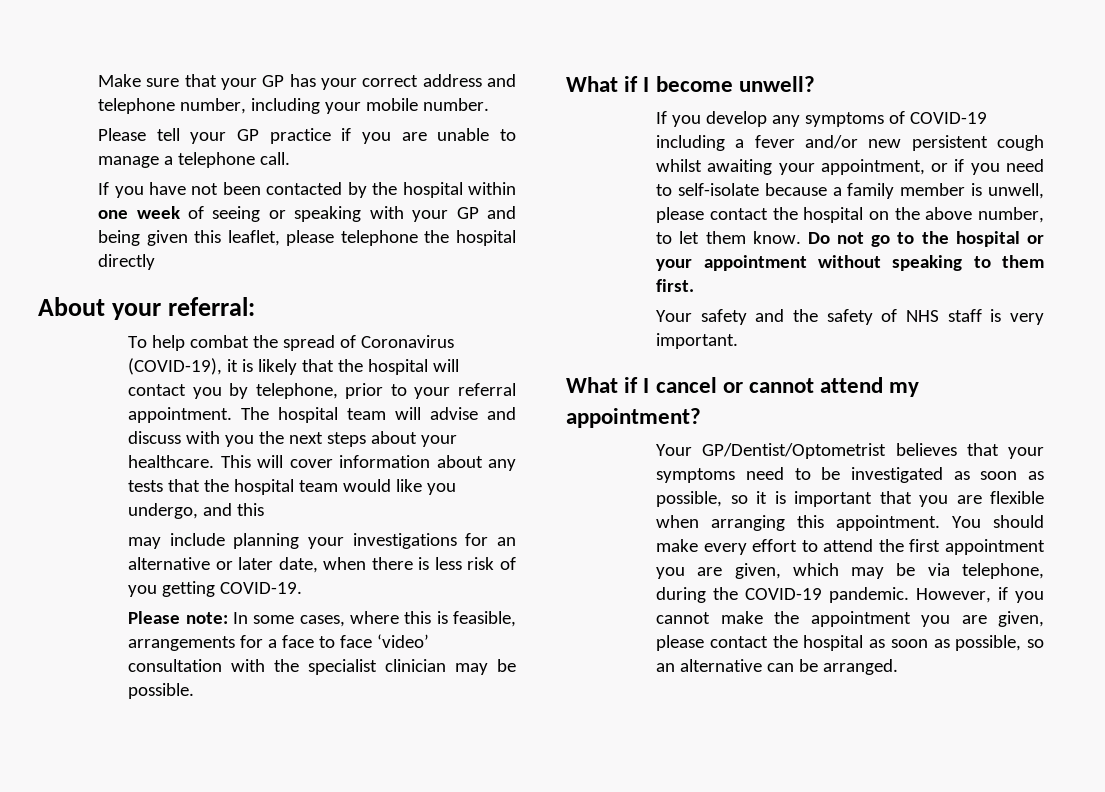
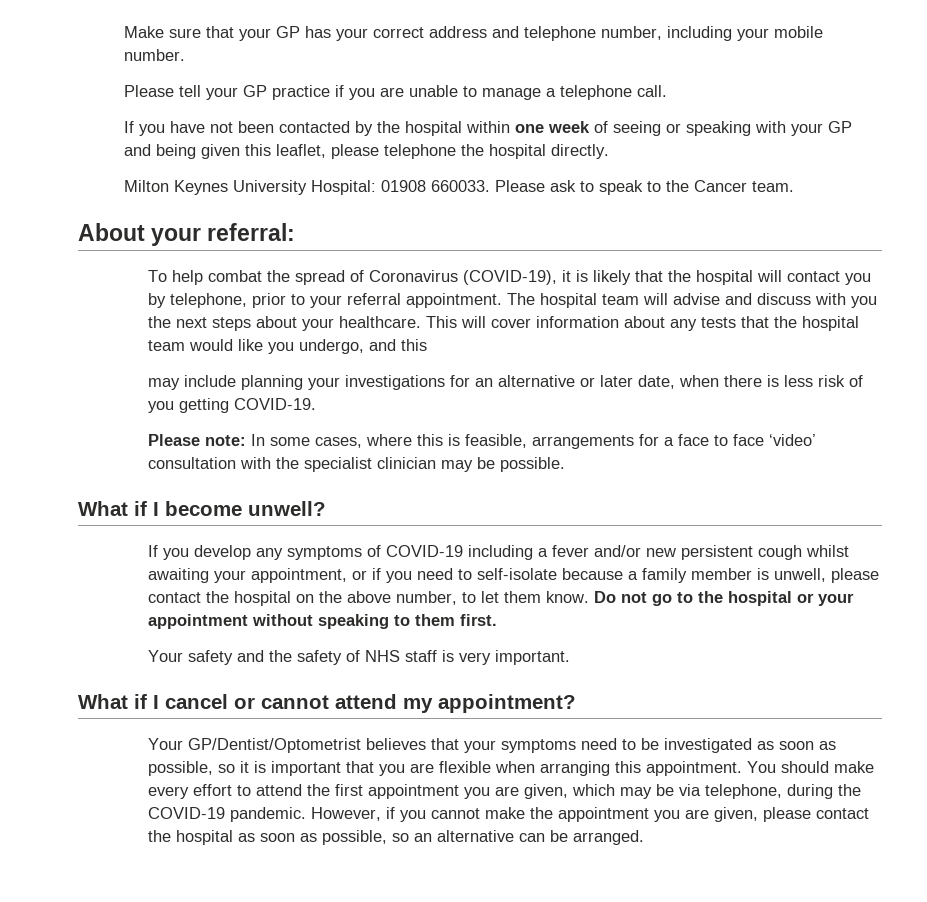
- If you have not been contacted by the hospital within one week of seeing or speaking with your GP and being given this leaflet, please telephone the hospital directly
+ If you have not been contacted by the hospital within one week of seeing or speaking with your GP and being given this leaflet, please telephone the hospital directly.
+ Milton Keynes University Hospital: 01908 660033. Please ask to speak to the Cancer team.

